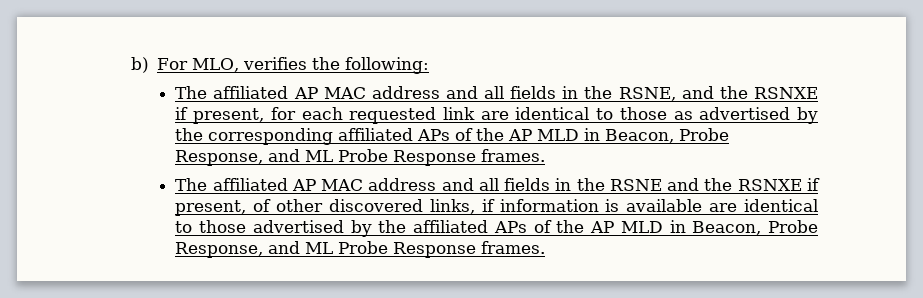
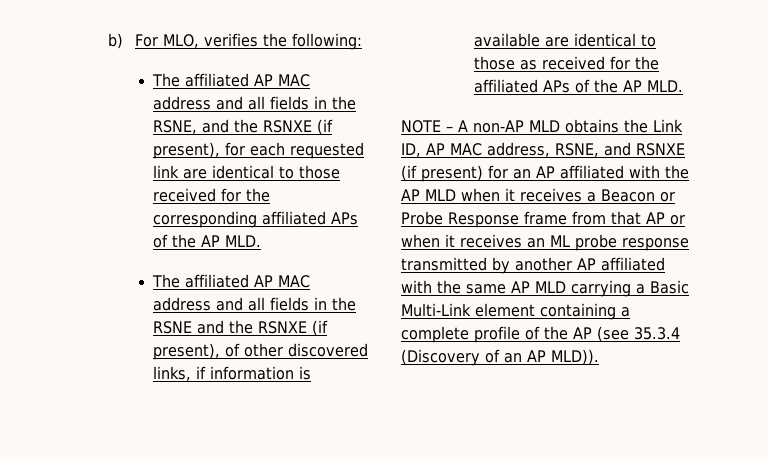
- The affiliated AP MAC address and all fields in the RSNE, and the RSNXE if present, for each requested link are identical to those as advertised by the corresponding affiliated APs of the AP MLD in Beacon, Probe Response, and ML Probe Response frames.
+ The affiliated AP MAC address and all fields in the RSNE, and the RSNXE (if present), for each requested link are identical to those received for the corresponding affiliated APs of the AP MLD.
- The affiliated AP MAC address and all fields in the RSNE and the RSNXE if present, of other discovered links, if information is available are identical to those advertised by the affiliated APs of the AP MLD in Beacon, Probe Response, and ML Probe Response frames.
+ The affiliated AP MAC address and all fields in the RSNE and the RSNXE (if present), of other discovered links, if information is available are identical to those as received for the affiliated APs of the AP MLD.
+ NOTE – A non-AP MLD obtains the Link ID, AP MAC address, RSNE, and RSNXE (if present) for an AP affiliated with the AP MLD when it receives a Beacon or Probe Response frame from that AP or when it receives an ML probe response transmitted by another AP affiliated with the same AP MLD carrying a Basic Multi-Link element containing a complete profile of the AP (see 35.3.4 (Discovery of an AP MLD)).

